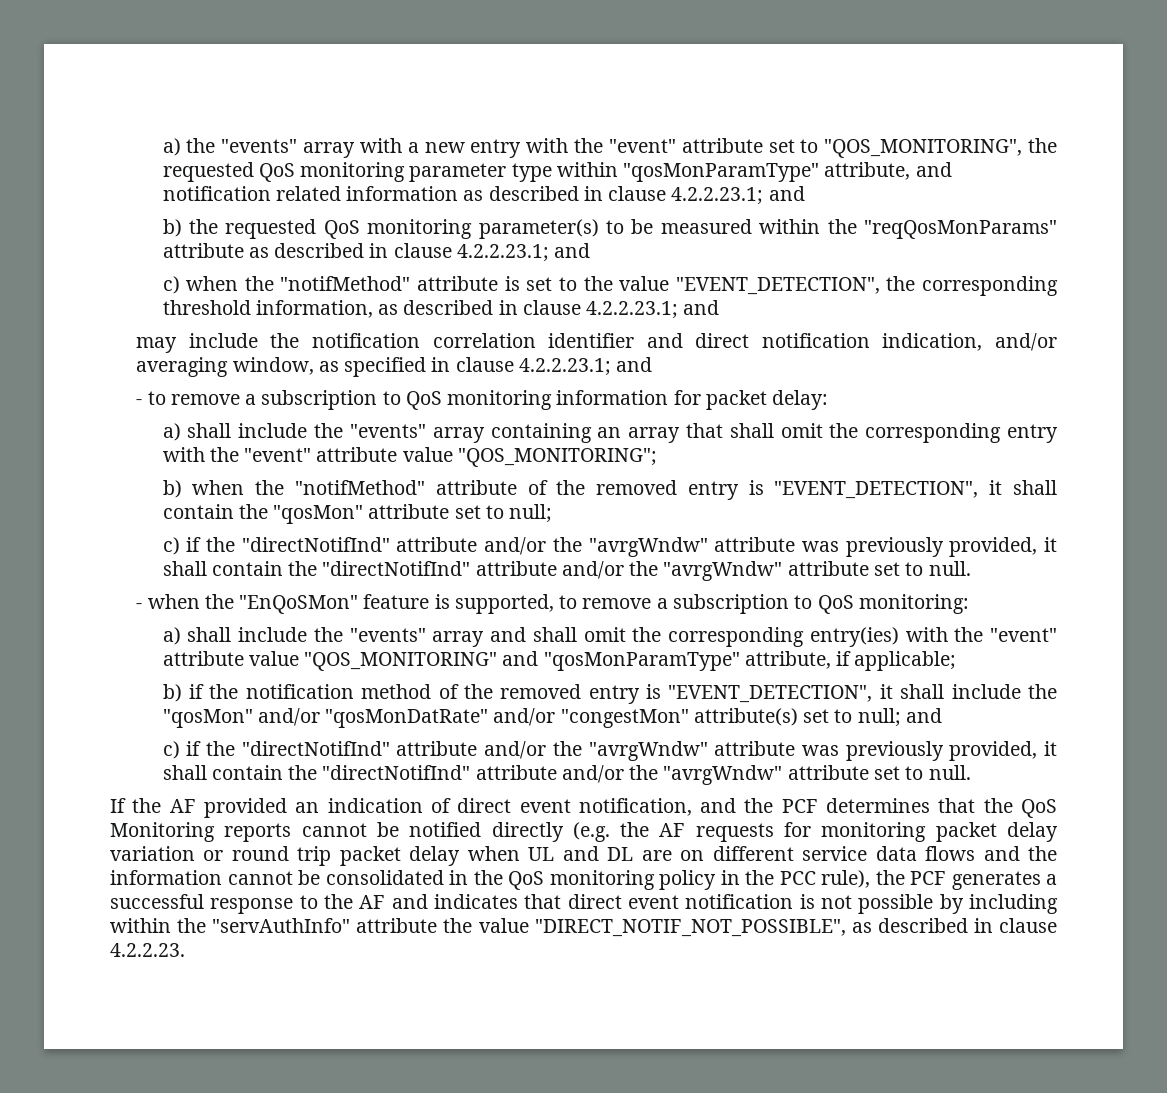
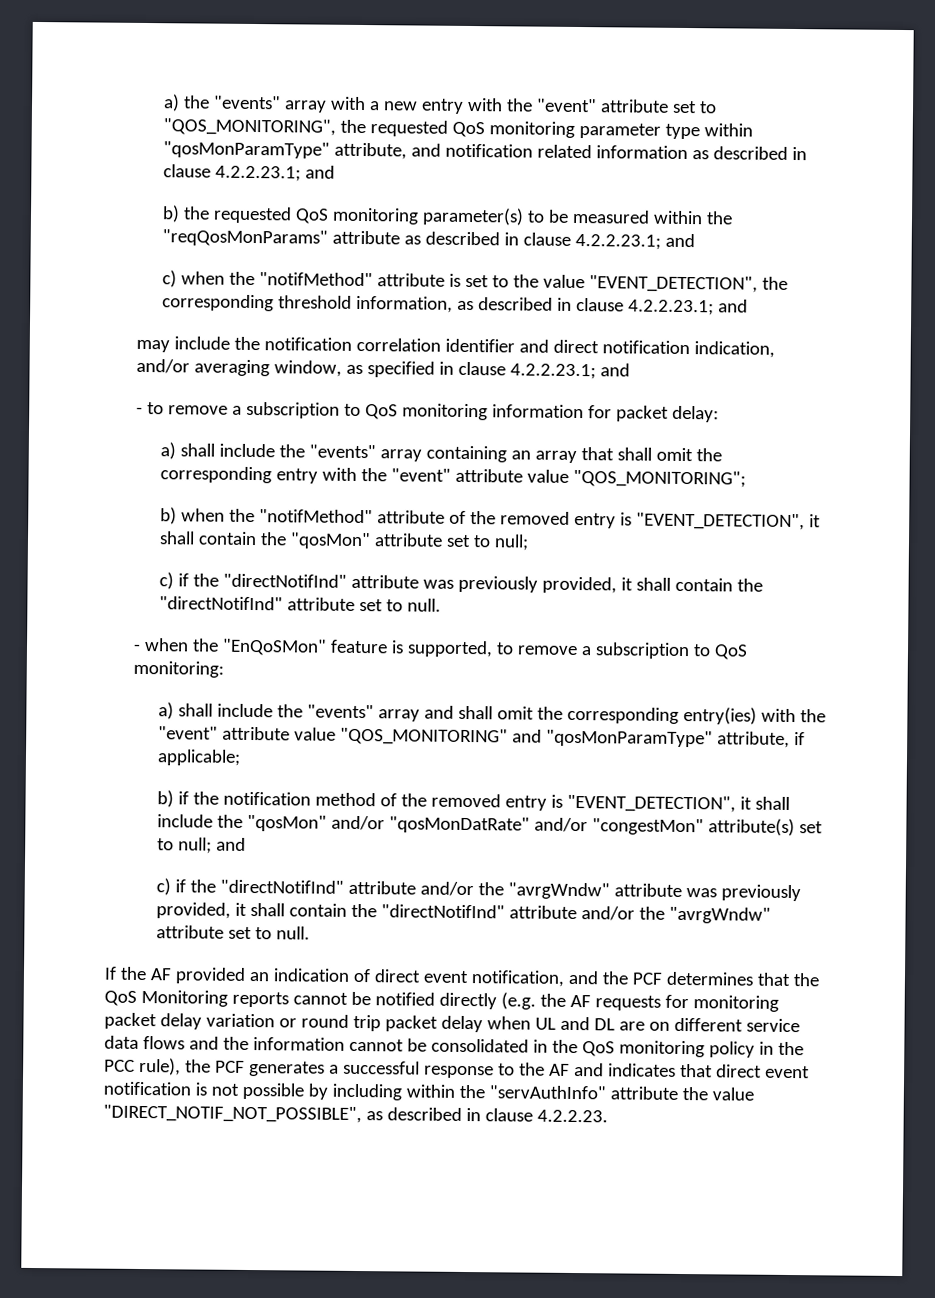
  b) when the "notifMethod" attribute of the removed entry is "EVENT_DETECTION", it shall contain the "qosMon" attribute set to null;
- c) if the "directNotifInd" attribute and/or the "avrgWndw" attribute was previously provided, it shall contain the "directNotifInd" attribute and/or the "avrgWndw" attribute set to null.
+ c) if the "directNotifInd" attribute was previously provided, it shall contain the "directNotifInd" attribute set to null.

